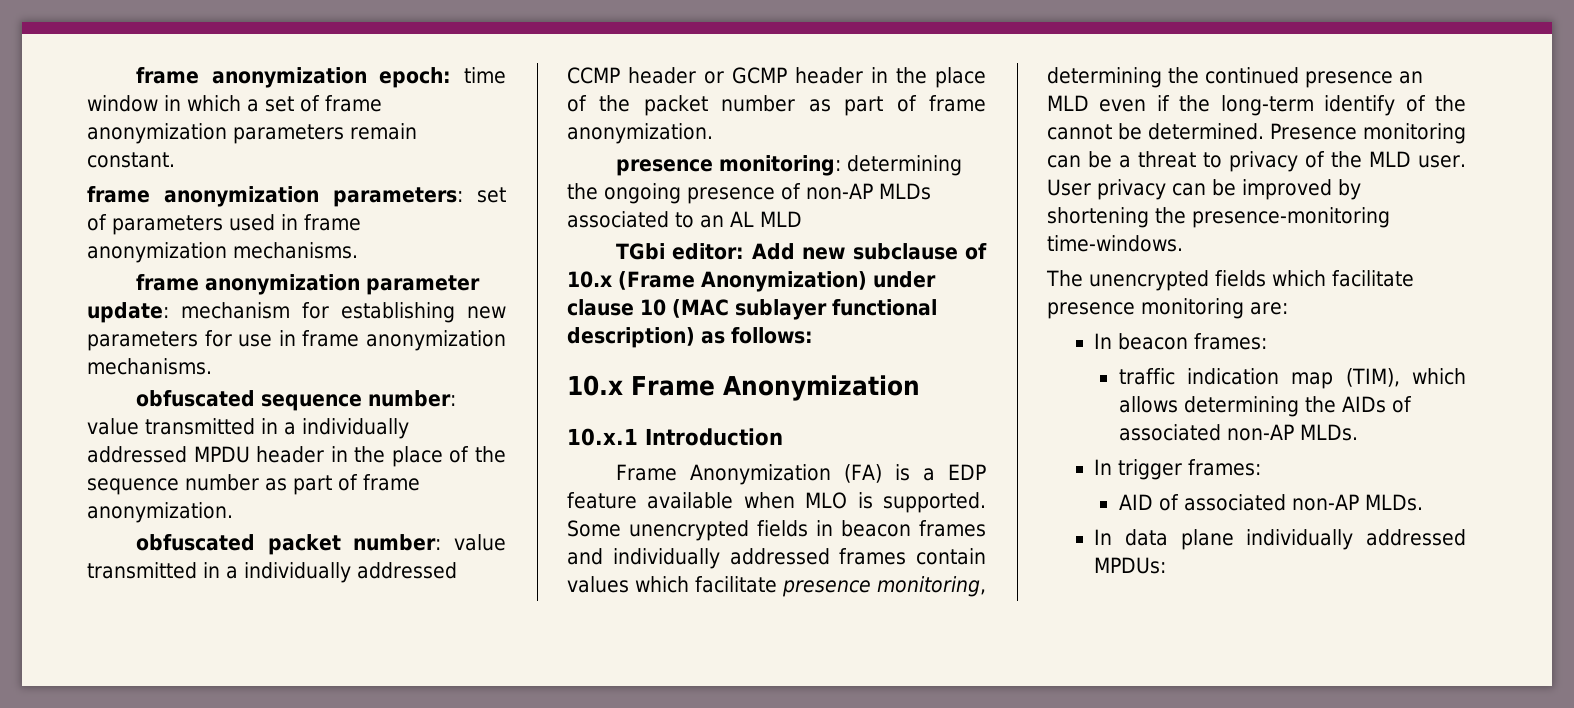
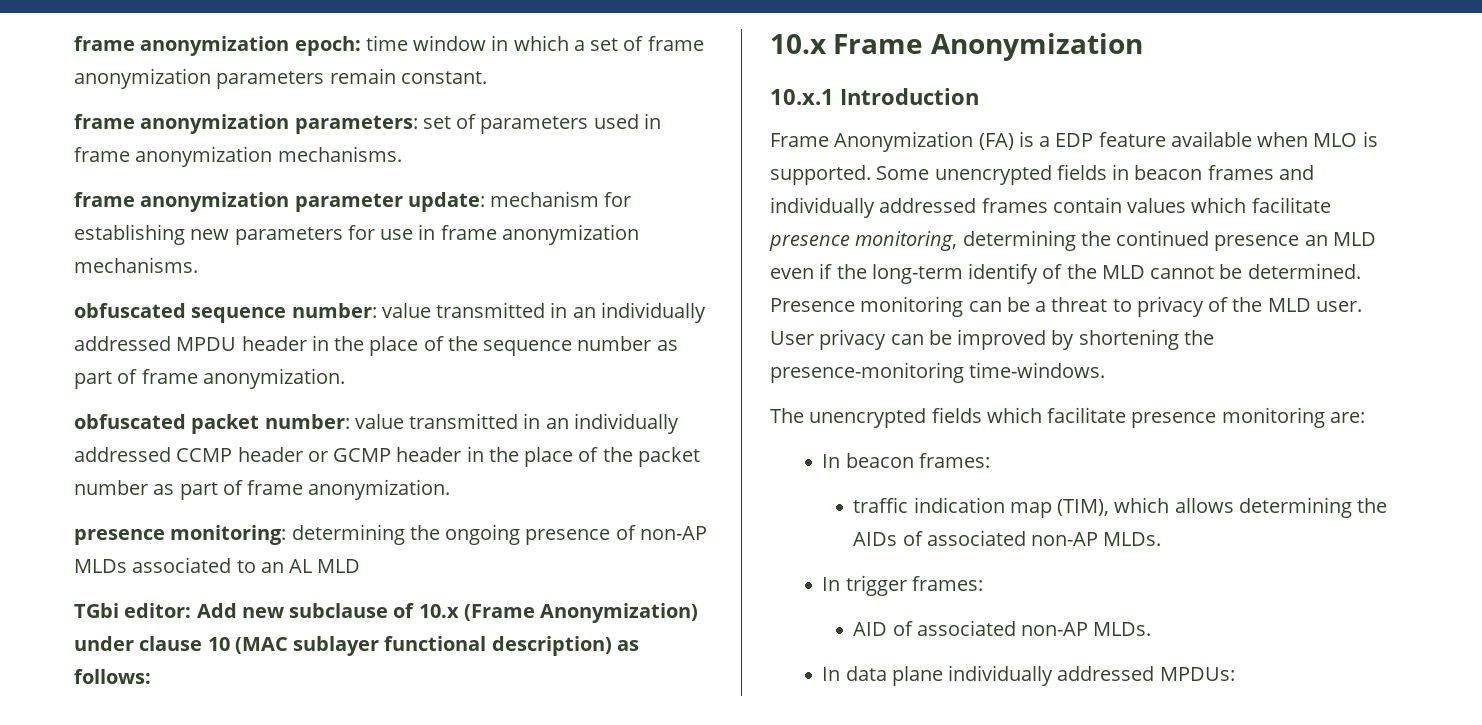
- obfuscated sequence number: value transmitted in a individually addressed MPDU header in the place of the sequence number as part of frame anonymization.
+ obfuscated sequence number: value transmitted in an individually addressed MPDU header in the place of the sequence number as part of frame anonymization.
- obfuscated packet number: value transmitted in a individually addressed CCMP header or GCMP header in the place of the packet number as part of frame anonymization.
+ obfuscated packet number: value transmitted in an individually addressed CCMP header or GCMP header in the place of the packet number as part of frame anonymization.
- Some unencrypted fields in beacon frames and individually addressed frames contain values which facilitate presence monitoring, determining the continued presence an MLD even if the long-term identify of the cannot be determined.
+ Some unencrypted fields in beacon frames and individually addressed frames contain values which facilitate presence monitoring, determining the continued presence an MLD even if the long-term identify of the MLD cannot be determined.

